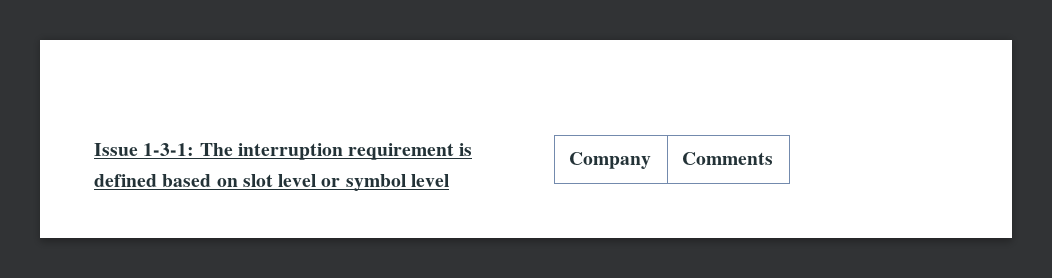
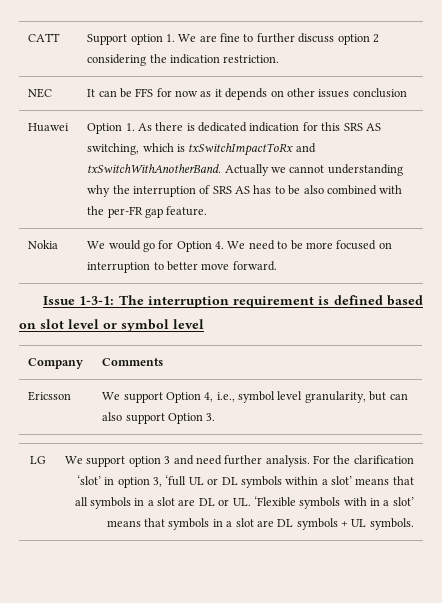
+ CATT | Support option 1. We are fine to further discuss option 2 considering the indication restriction.
+ NEC | It can be FFS for now as it depends on other issues conclusion
+ Huawei | Option 1. As there is dedicated indication for this SRS AS switching, which is txSwitchImpactToRx and txSwitchWithAnotherBand. Actually we cannot understanding why the interruption of SRS AS has to be also combined with the per-FR gap feature.
+ Nokia | We would go for Option 4. We need to be more focused on interruption to better move forward.
+ Ericsson | We support Option 4, i.e., symbol level granularity, but can also support Option 3.
+ LG | We support option 3 and need further analysis. For the clarification ‘slot’ in option 3, ‘full UL or DL symbols within a slot’ means that all symbols in a slot are DL or UL. ‘Flexible symbols with in a slot’ means that symbols in a slot are DL symbols + UL symbols.

